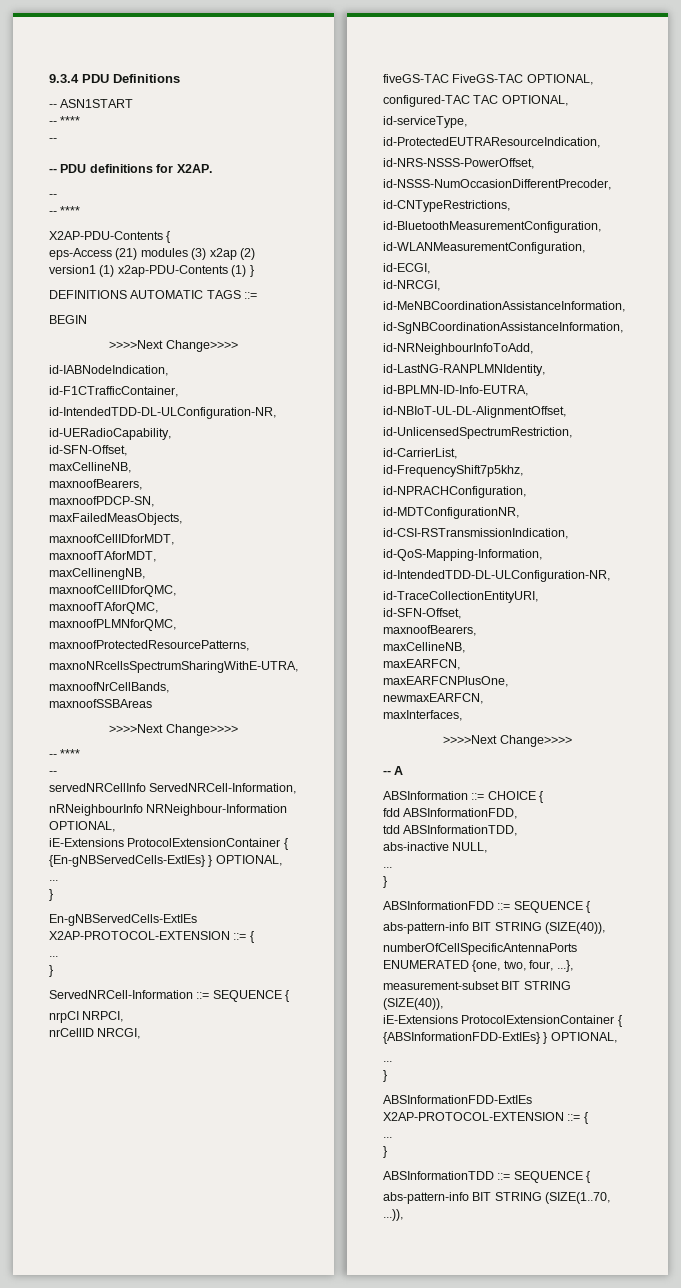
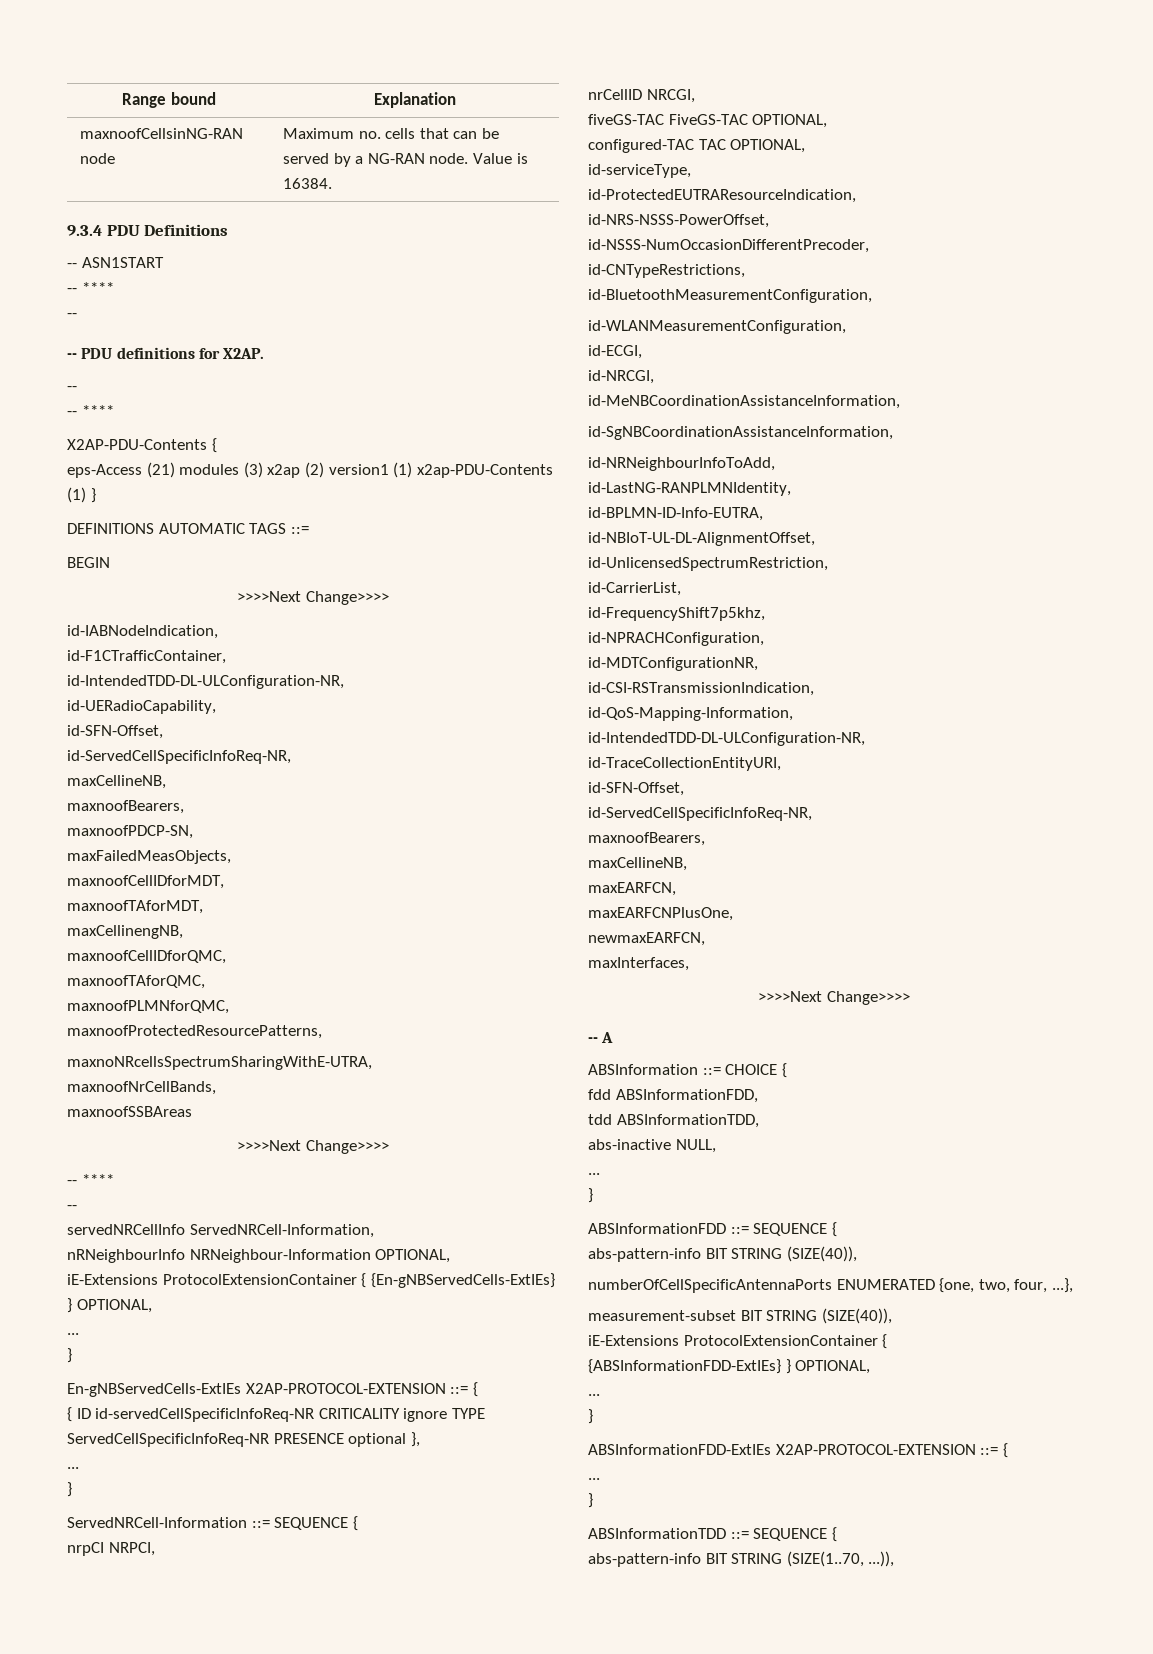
+ Range bound | Explanation
+ maxnoofCellsinNG-RAN node | Maximum no. cells that can be served by a NG-RAN node. Value is 16384.
  id-UERadioCapability,
  id-SFN-Offset,
+ id-ServedCellSpecificInfoReq-NR,
+ { ID id-servedCellSpecificInfoReq-NR CRITICALITY ignore TYPE ServedCellSpecificInfoReq-NR PRESENCE optional },
  id-TraceCollectionEntityURI,
  id-SFN-Offset,
+ id-ServedCellSpecificInfoReq-NR,

